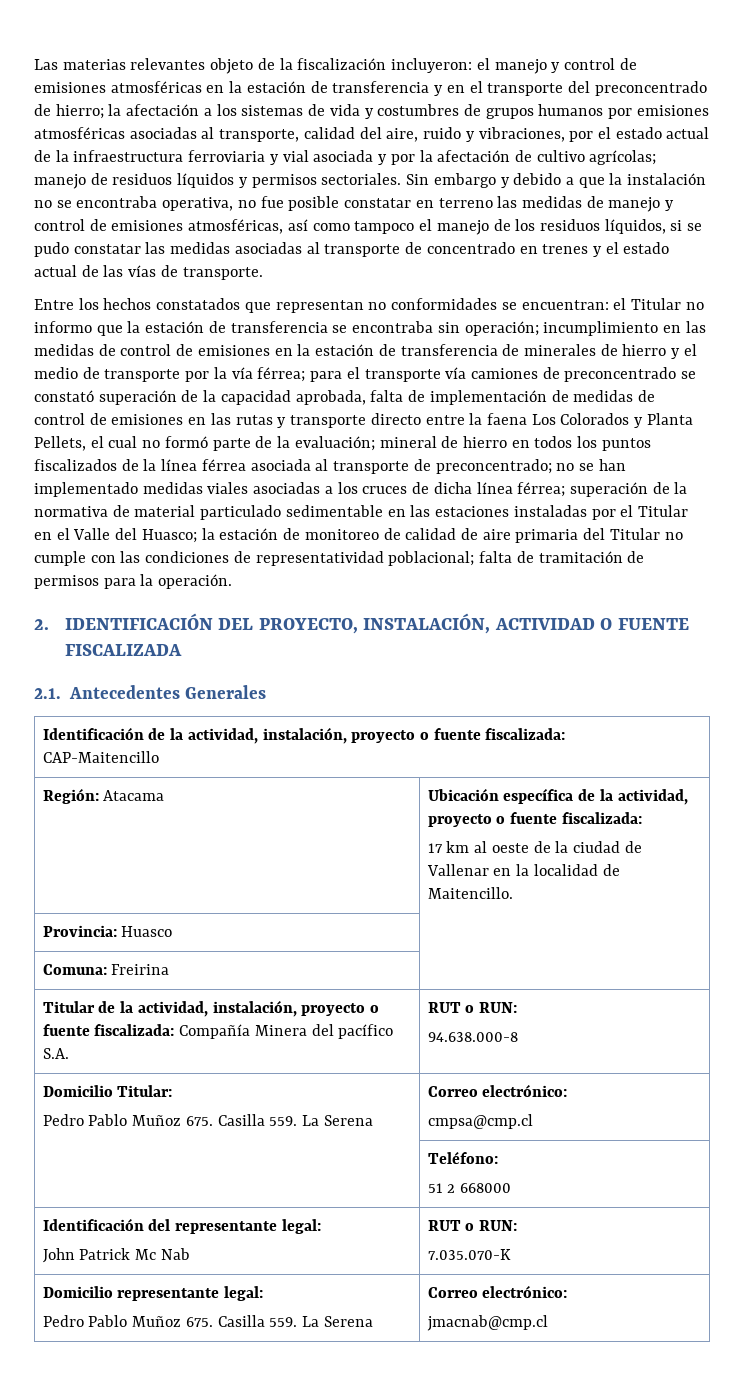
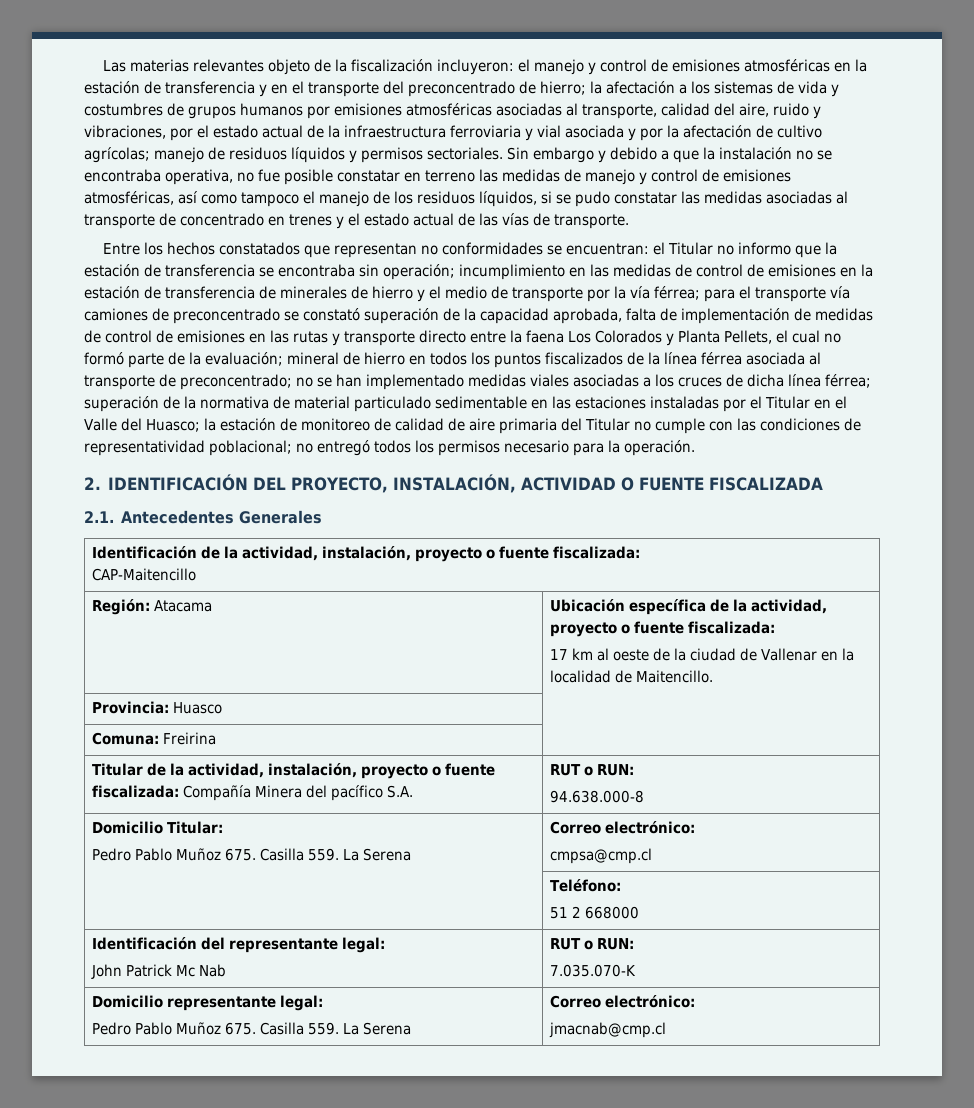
- falta de tramitación de permisos para la operación.
+ no entregó todos los permisos necesario para la operación.

